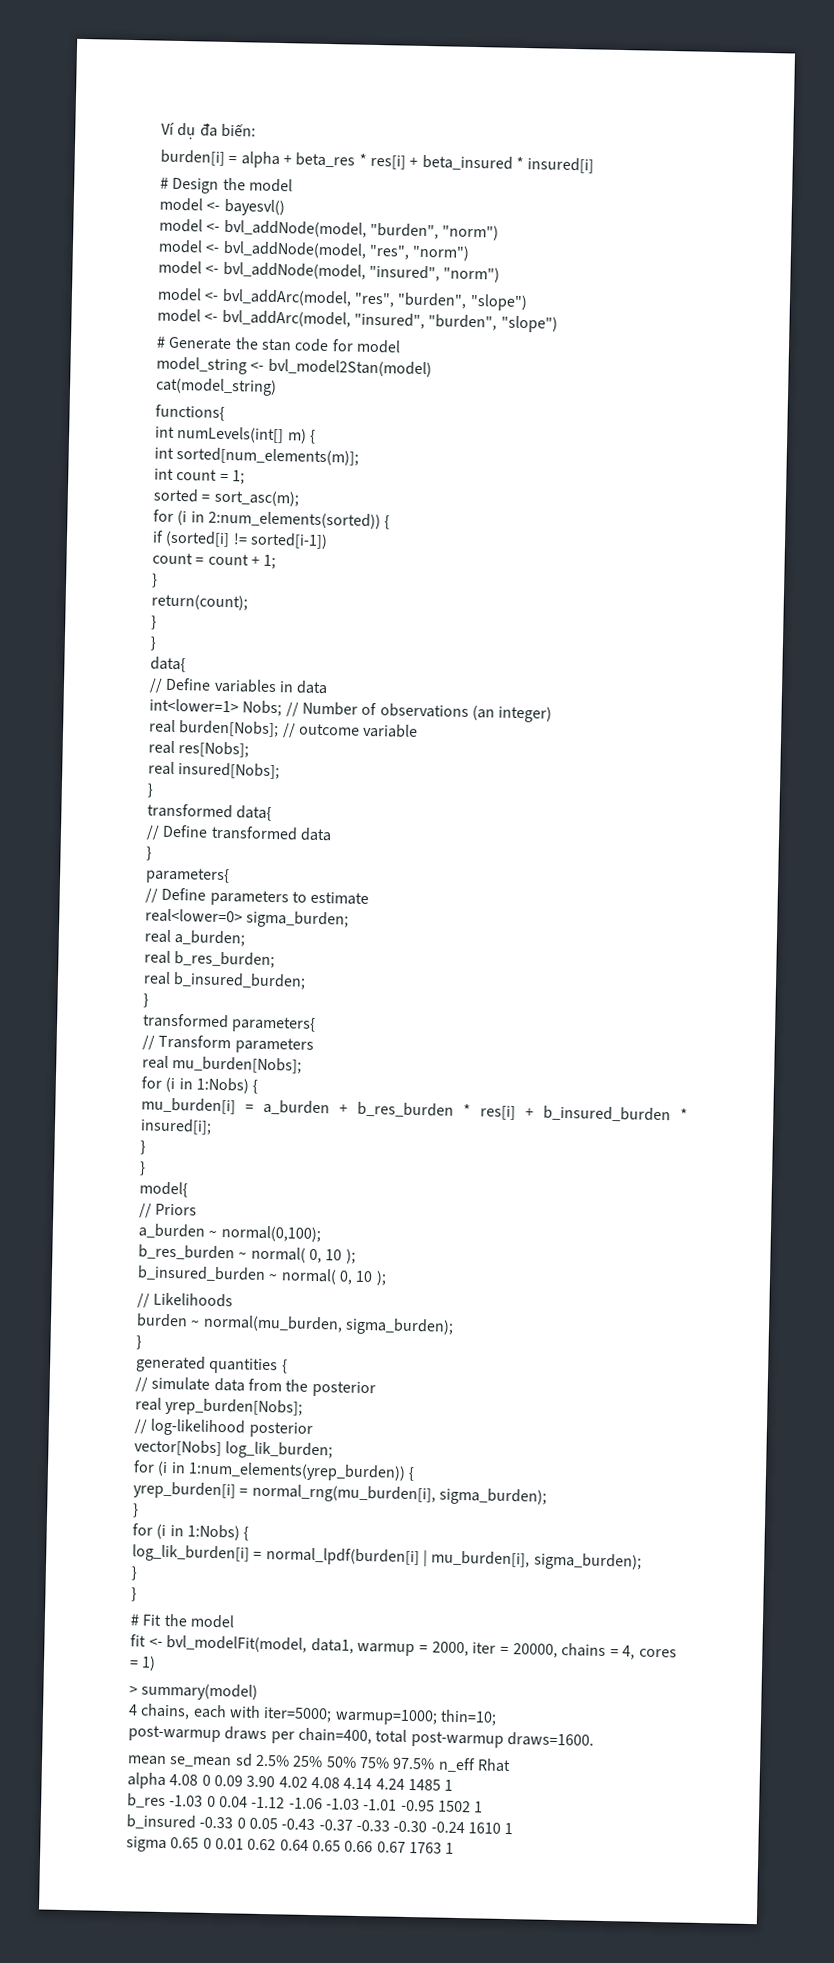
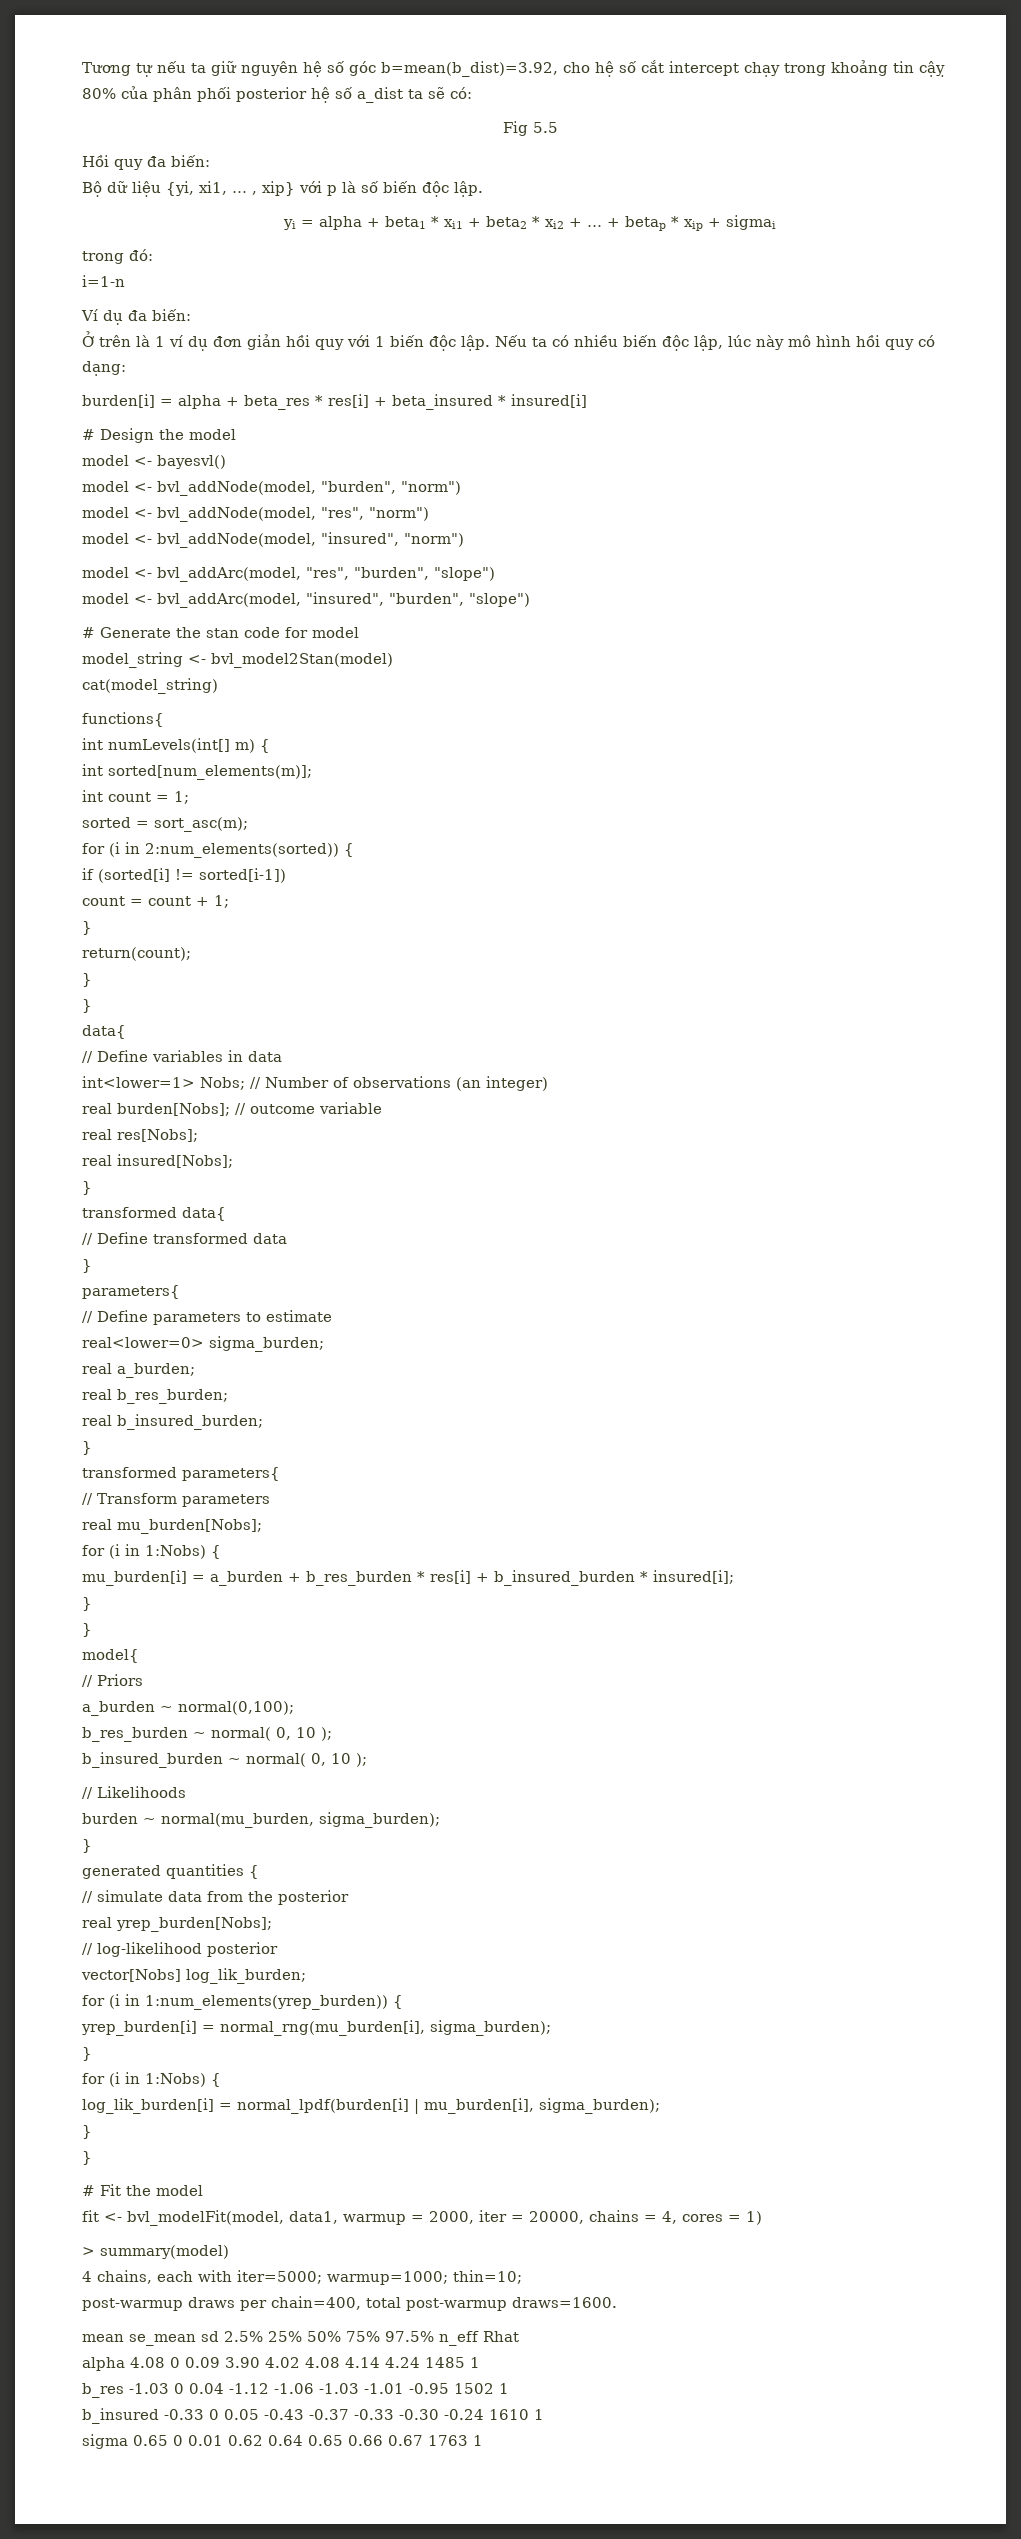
+ Tương tự nếu ta giữ nguyên hệ số góc b=mean(b_dist)=3.92, cho hệ số cắt intercept chạy trong khoảng tin cậỵ 80% của phân phối posterior hệ số a_dist ta sẽ có:
+ Fig 5.5
+ Hồi quy đa biến:
+ Bộ dữ liệu {yi, xi1, … , xip} với p là số biến độc lập.
+ yi = alpha + beta1 * xi1 + beta2 * xi2 + … + betap * xip + sigmai
+ trong đó:
+ i=1-n
  Ví dụ đa biến:
+ Ở trên là 1 ví dụ đơn giản hồi quy với 1 biến độc lập. Nếu ta có nhiều biến độc lập, lúc này mô hình hồi quy có dạng:

